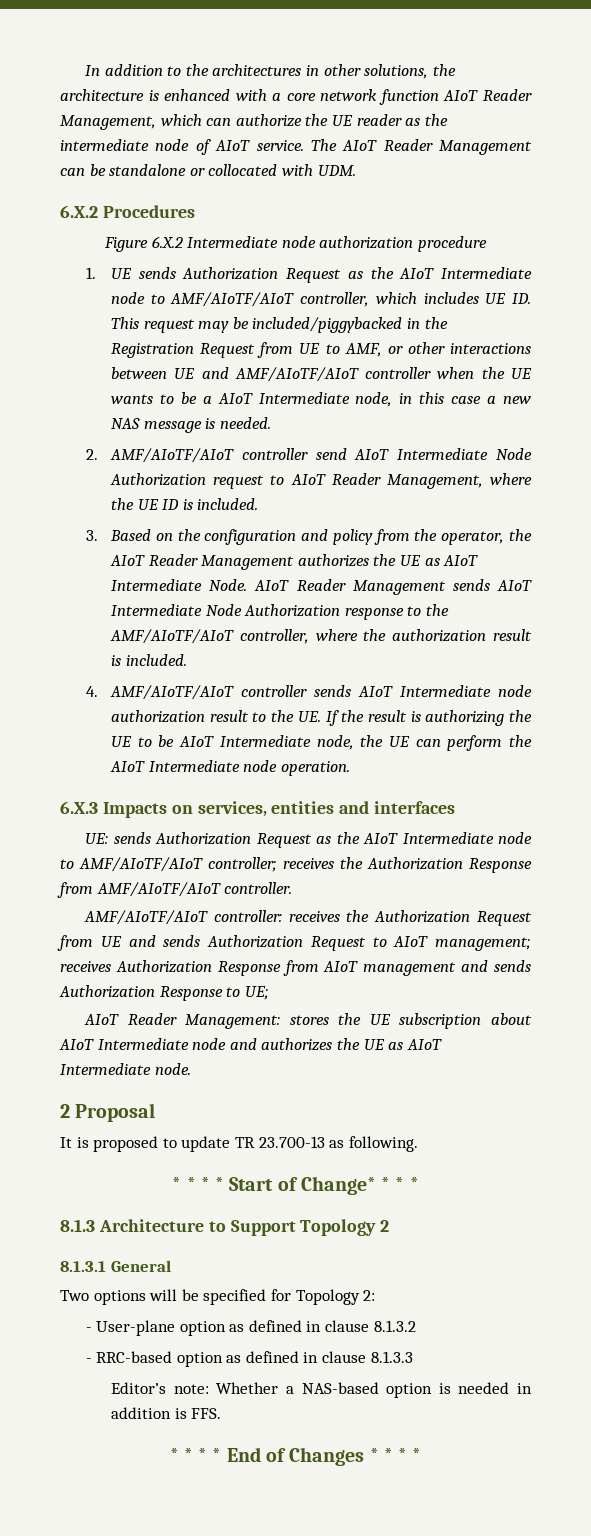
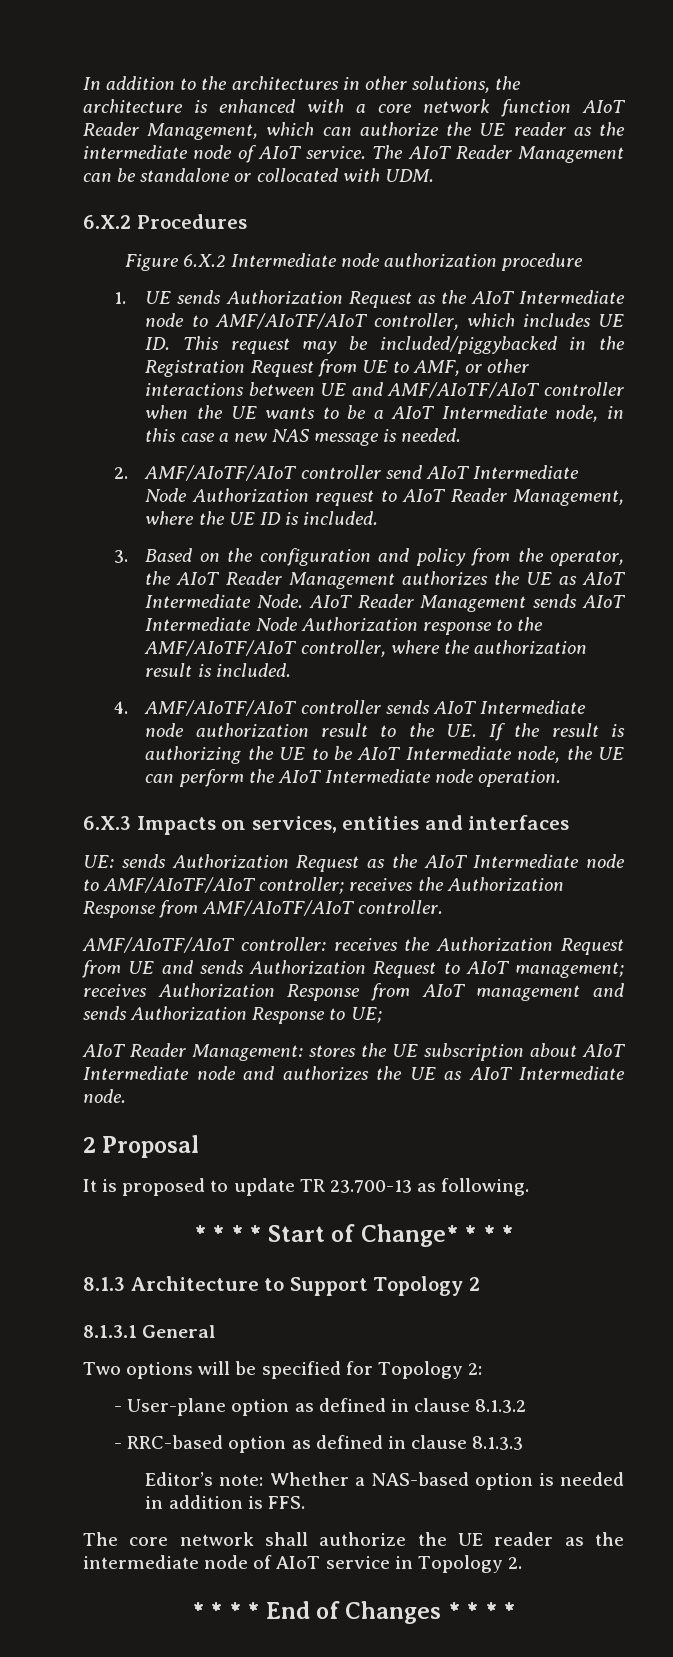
+ The core network shall authorize the UE reader as the intermediate node of AIoT service in Topology 2.

